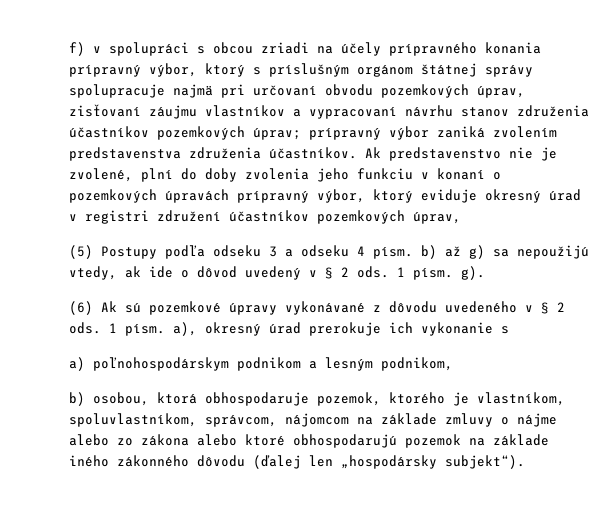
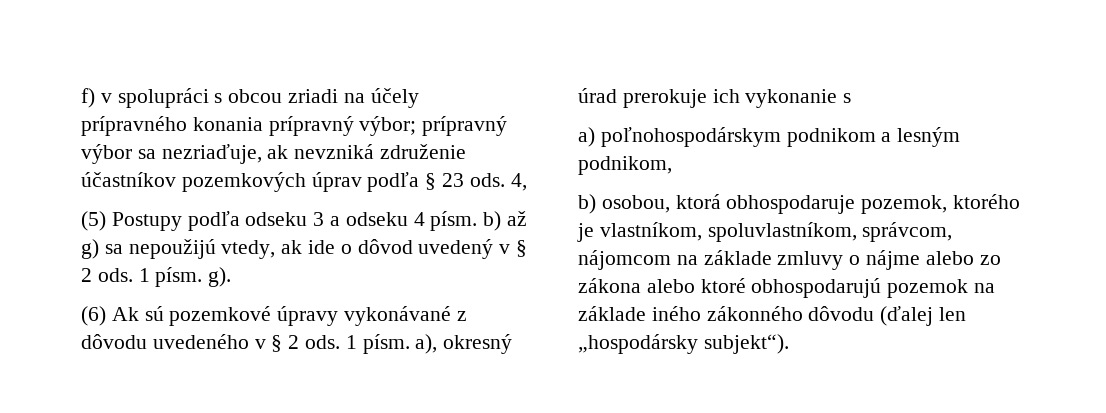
- f) v spolupráci s obcou zriadi na účely prípravného konania prípravný výbor, ktorý s príslušným orgánom štátnej správy spolupracuje najmä pri určovaní obvodu pozemkových úprav, zisťovaní záujmu vlastníkov a vypracovaní návrhu stanov združenia účastníkov pozemkových úprav; prípravný výbor zaniká zvolením predstavenstva združenia účastníkov. Ak predstavenstvo nie je zvolené, plní do doby zvolenia jeho funkciu v konaní o pozemkových úpravách prípravný výbor, ktorý eviduje okresný úrad v registri združení účastníkov pozemkových úprav,
+ f) v spolupráci s obcou zriadi na účely prípravného konania prípravný výbor; prípravný výbor sa nezriaďuje, ak nevzniká združenie účastníkov pozemkových úprav podľa § 23 ods. 4,

